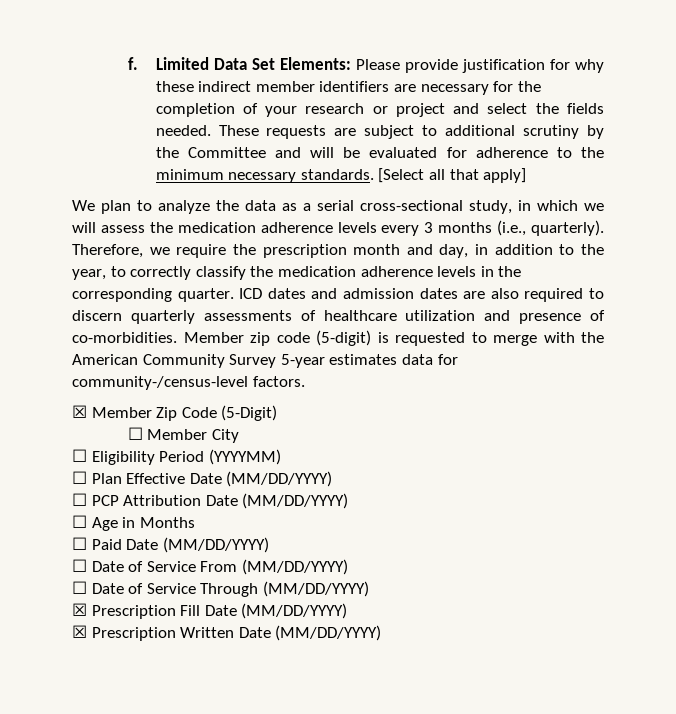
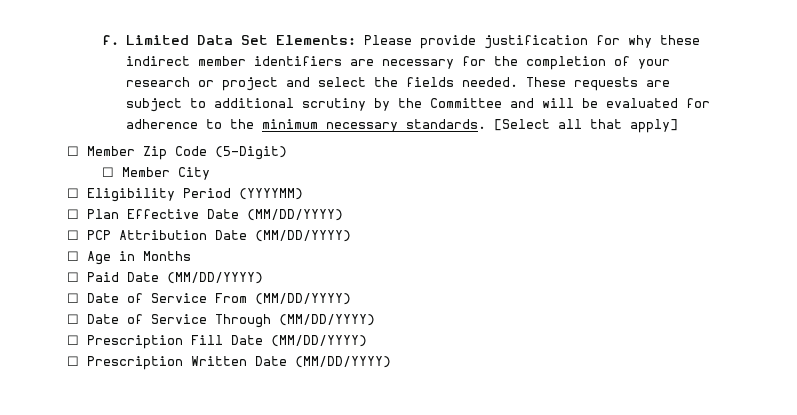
- We plan to analyze the data as a serial cross-sectional study, in which we will assess the medication adherence levels every 3 months (i.e., quarterly). Therefore, we require the prescription month and day, in addition to the year, to correctly classify the medication adherence levels in the corresponding quarter. ICD dates and admission dates are also required to discern quarterly assessments of healthcare utilization and presence of co-morbidities. Member zip code (5-digit) is requested to merge with the American Community Survey 5-year estimates data for community-/census-level factors.
- ☒ Member Zip Code (5-Digit)
+ ☐ Member Zip Code (5-Digit)
- ☒ Prescription Fill Date (MM/DD/YYYY)
+ ☐ Prescription Fill Date (MM/DD/YYYY)
- ☒ Prescription Written Date (MM/DD/YYYY)
+ ☐ Prescription Written Date (MM/DD/YYYY)

